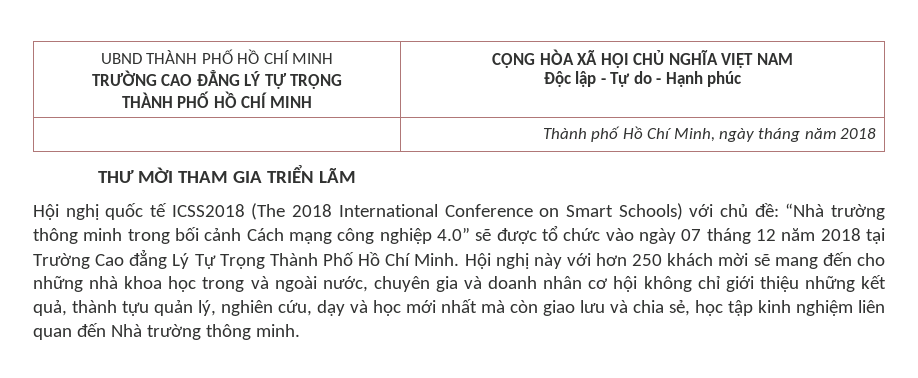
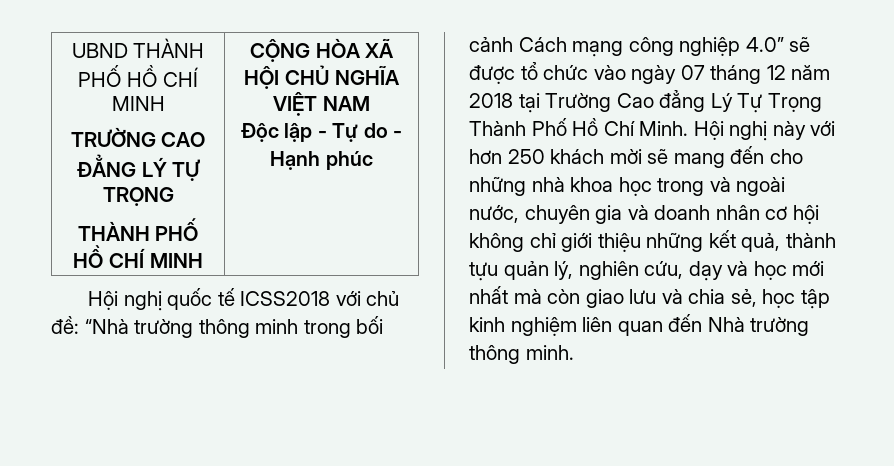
- | Thành phố Hồ Chí Minh, ngày tháng năm 2018
- THƯ MỜI THAM GIA TRIỂN LÃM
- Hội nghị quốc tế ICSS2018 (The 2018 International Conference on Smart Schools) với chủ đề: “Nhà trường thông minh trong bối cảnh Cách mạng công nghiệp 4.0” sẽ được tổ chức vào ngày 07 tháng 12 năm 2018 tại Trường Cao đẳng Lý Tự Trọng Thành Phố Hồ Chí Minh.
+ Hội nghị quốc tế ICSS2018 với chủ đề: “Nhà trường thông minh trong bối cảnh Cách mạng công nghiệp 4.0” sẽ được tổ chức vào ngày 07 tháng 12 năm 2018 tại Trường Cao đẳng Lý Tự Trọng Thành Phố Hồ Chí Minh.

